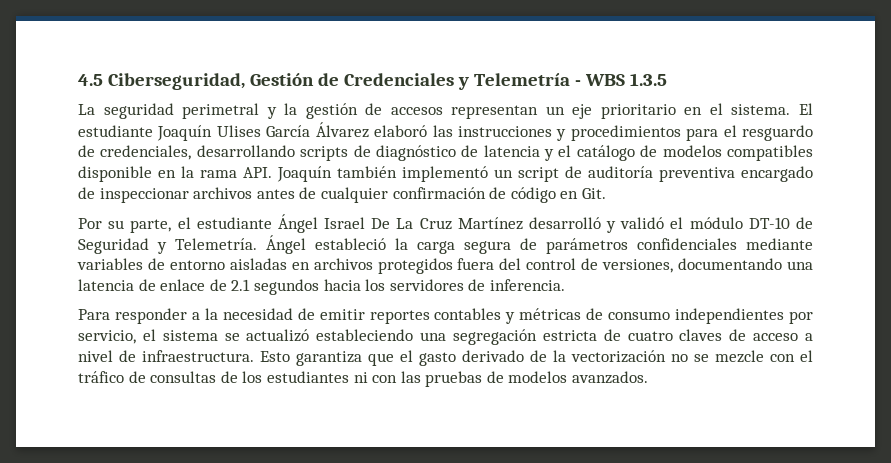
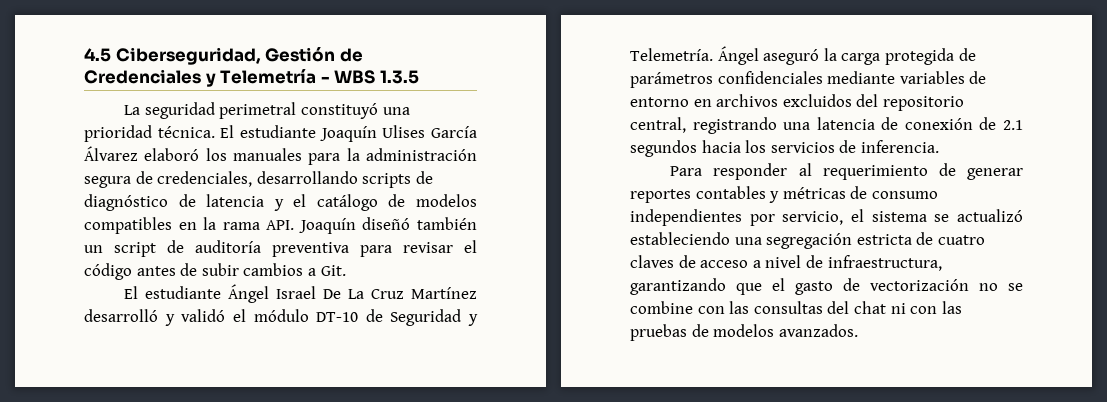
- La seguridad perimetral y la gestión de accesos representan un eje prioritario en el sistema.
+ La seguridad perimetral constituyó una prioridad técnica.
- El estudiante Joaquín Ulises García Álvarez elaboró las instrucciones y procedimientos para el resguardo de credenciales, desarrollando scripts de diagnóstico de latencia y el catálogo de modelos compatibles disponible en la rama API. Joaquín también implementó un script de auditoría preventiva encargado de inspeccionar archivos antes de cualquier confirmación de código en Git.
- Por su parte, el estudiante Ángel Israel De La Cruz Martínez desarrolló y validó el módulo DT-10 de Seguridad y Telemetría.
+ El estudiante Joaquín Ulises García Álvarez elaboró los manuales para la administración segura de credenciales, desarrollando scripts de diagnóstico de latencia y el catálogo de modelos compatibles en la rama API. Joaquín diseñó también un script de auditoría preventiva para revisar el código antes de subir cambios a Git.
+ El estudiante Ángel Israel De La Cruz Martínez desarrolló y validó el módulo DT-10 de Seguridad y Telemetría.
- Ángel estableció la carga segura de parámetros confidenciales mediante variables de entorno aisladas en archivos protegidos fuera del control de versiones, documentando una latencia de enlace de 2.1 segundos hacia los servidores de inferencia.
+ Ángel aseguró la carga protegida de parámetros confidenciales mediante variables de entorno en archivos excluidos del repositorio central, registrando una latencia de conexión de 2.1 segundos hacia los servicios de inferencia.
- Para responder a la necesidad de emitir reportes contables y métricas de consumo independientes por servicio, el sistema se actualizó estableciendo una segregación estricta de cuatro claves de acceso a nivel de infraestructura. Esto garantiza que el gasto derivado de la vectorización no se mezcle con el tráfico de consultas de los estudiantes ni con las pruebas de modelos avanzados.
+ Para responder al requerimiento de generar reportes contables y métricas de consumo independientes por servicio, el sistema se actualizó estableciendo una segregación estricta de cuatro claves de acceso a nivel de infraestructura, garantizando que el gasto de vectorización no se combine con las consultas del chat ni con las pruebas de modelos avanzados.

